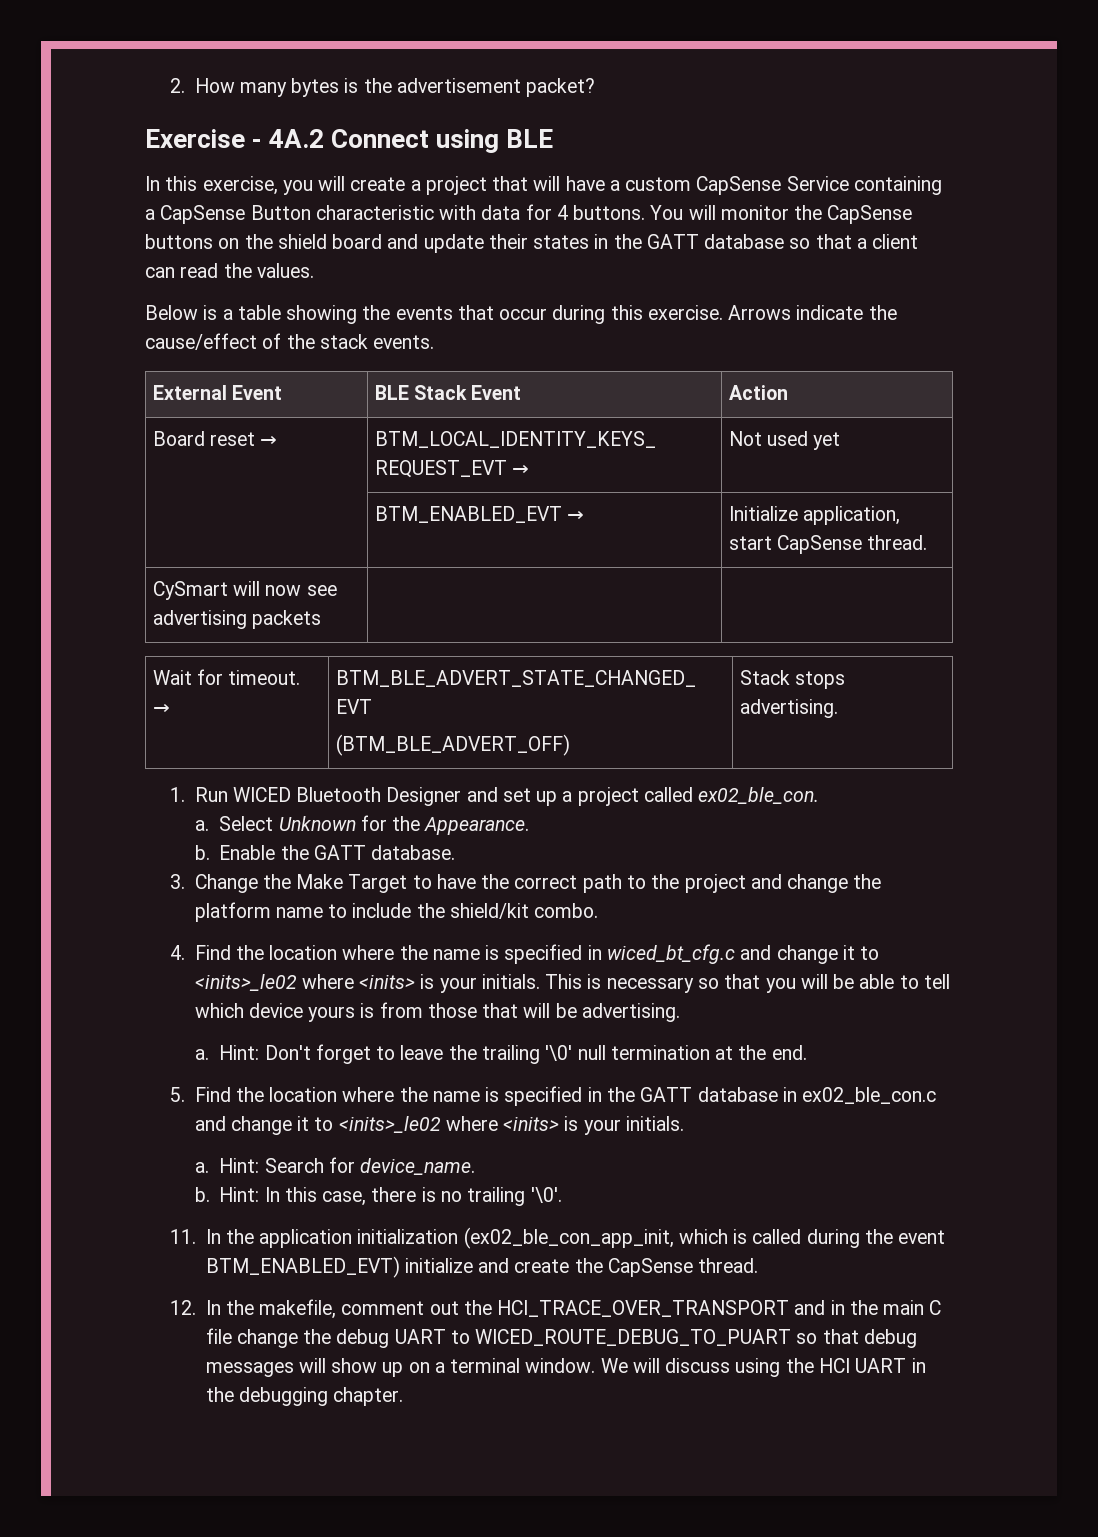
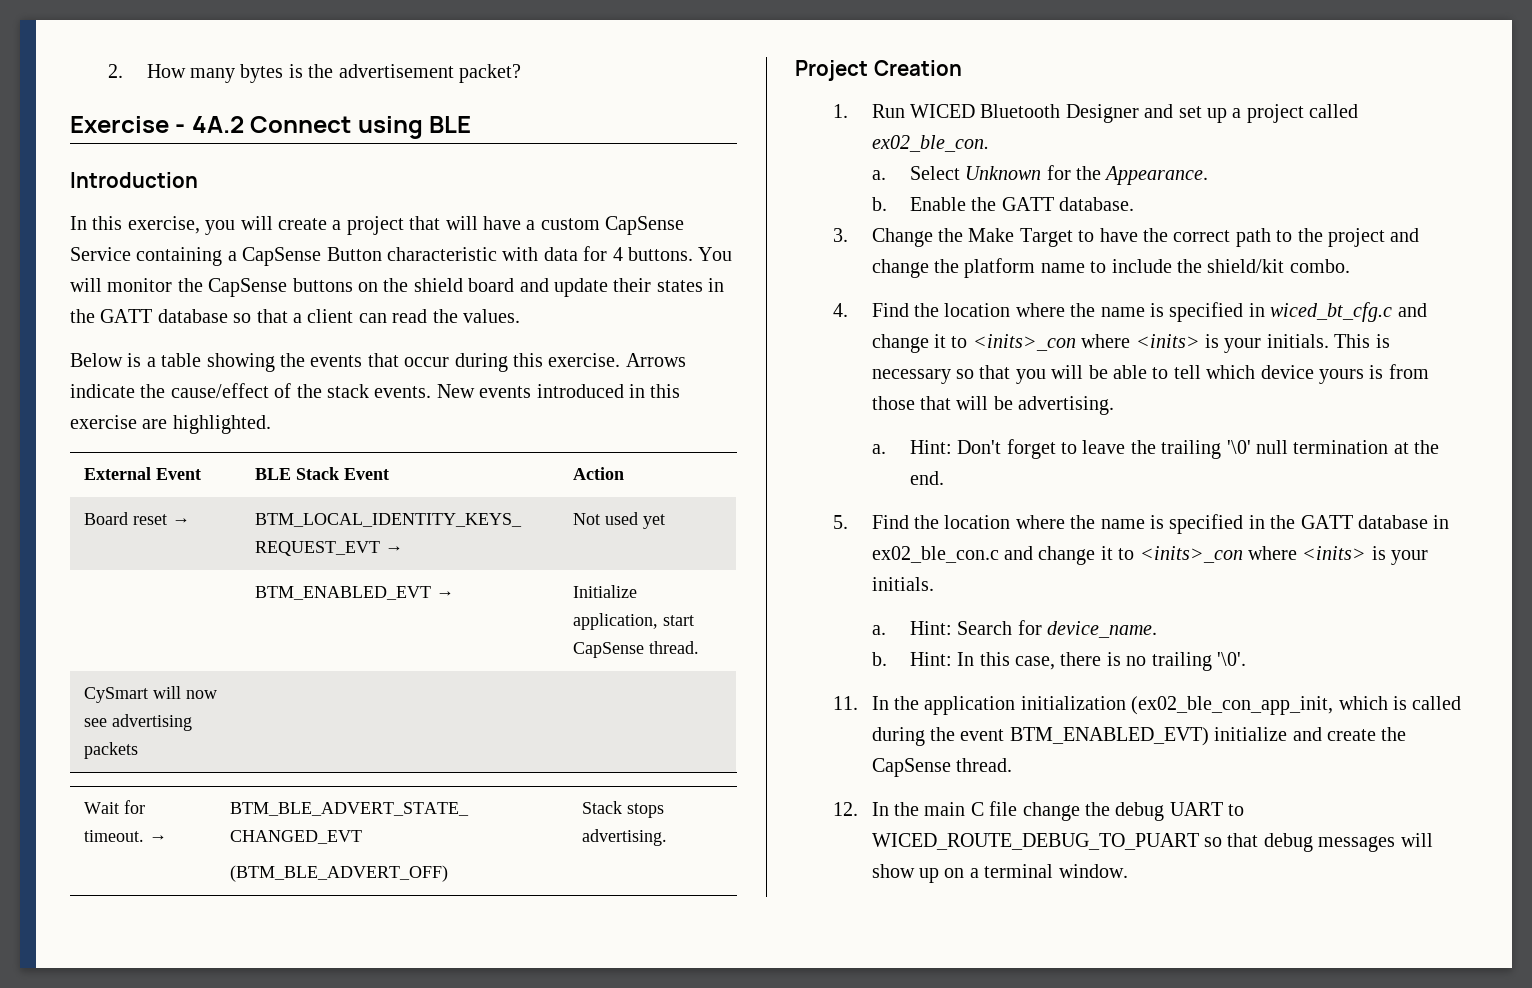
+ Introduction
+ New events introduced in this exercise are highlighted.
+ Project Creation
- 4. Find the location where the name is specified in wiced_bt_cfg.c and change it to <inits>_le02 where <inits> is your initials.
+ 4. Find the location where the name is specified in wiced_bt_cfg.c and change it to <inits>_con where <inits> is your initials.
- 5. Find the location where the name is specified in the GATT database in ex02_ble_con.c and change it to <inits>_le02 where <inits> is your initials.
+ 5. Find the location where the name is specified in the GATT database in ex02_ble_con.c and change it to <inits>_con where <inits> is your initials.
- 12. In the makefile, comment out the HCI_TRACE_OVER_TRANSPORT and in the main C file change the debug UART to WICED_ROUTE_DEBUG_TO_PUART so that debug messages will show up on a terminal window. We will discuss using the HCI UART in the debugging chapter.
+ 12. In the main C file change the debug UART to WICED_ROUTE_DEBUG_TO_PUART so that debug messages will show up on a terminal window.

